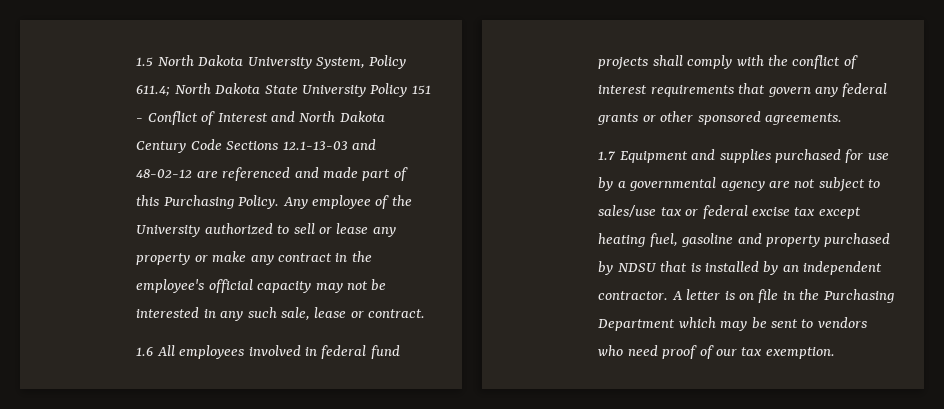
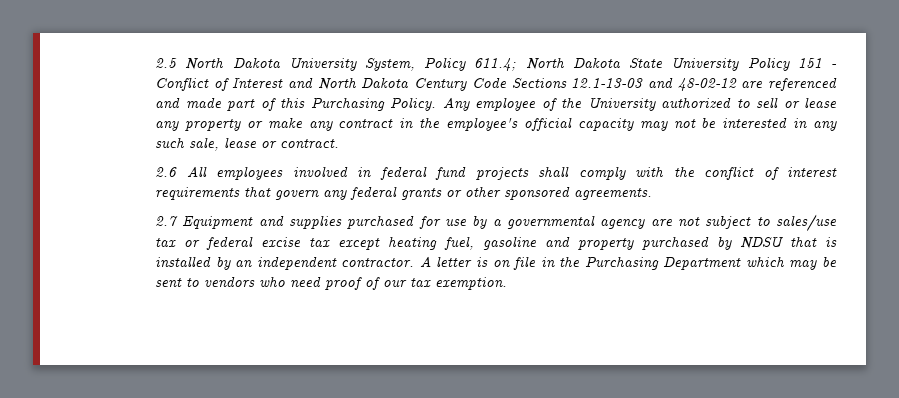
- 1.5 North Dakota University System, Policy 611.4; North Dakota State University Policy 151 - Conflict of Interest and North Dakota Century Code Sections 12.1-13-03 and 48-02-12 are referenced and made part of this Purchasing Policy.
+ 2.5 North Dakota University System, Policy 611.4; North Dakota State University Policy 151 - Conflict of Interest and North Dakota Century Code Sections 12.1-13-03 and 48-02-12 are referenced and made part of this Purchasing Policy.
- 1.6 All employees involved in federal fund projects shall comply with the conflict of interest requirements that govern any federal grants or other sponsored agreements.
+ 2.6 All employees involved in federal fund projects shall comply with the conflict of interest requirements that govern any federal grants or other sponsored agreements.
- 1.7 Equipment and supplies purchased for use by a governmental agency are not subject to sales/use tax or federal excise tax except heating fuel, gasoline and property purchased by NDSU that is installed by an independent contractor.
+ 2.7 Equipment and supplies purchased for use by a governmental agency are not subject to sales/use tax or federal excise tax except heating fuel, gasoline and property purchased by NDSU that is installed by an independent contractor.

